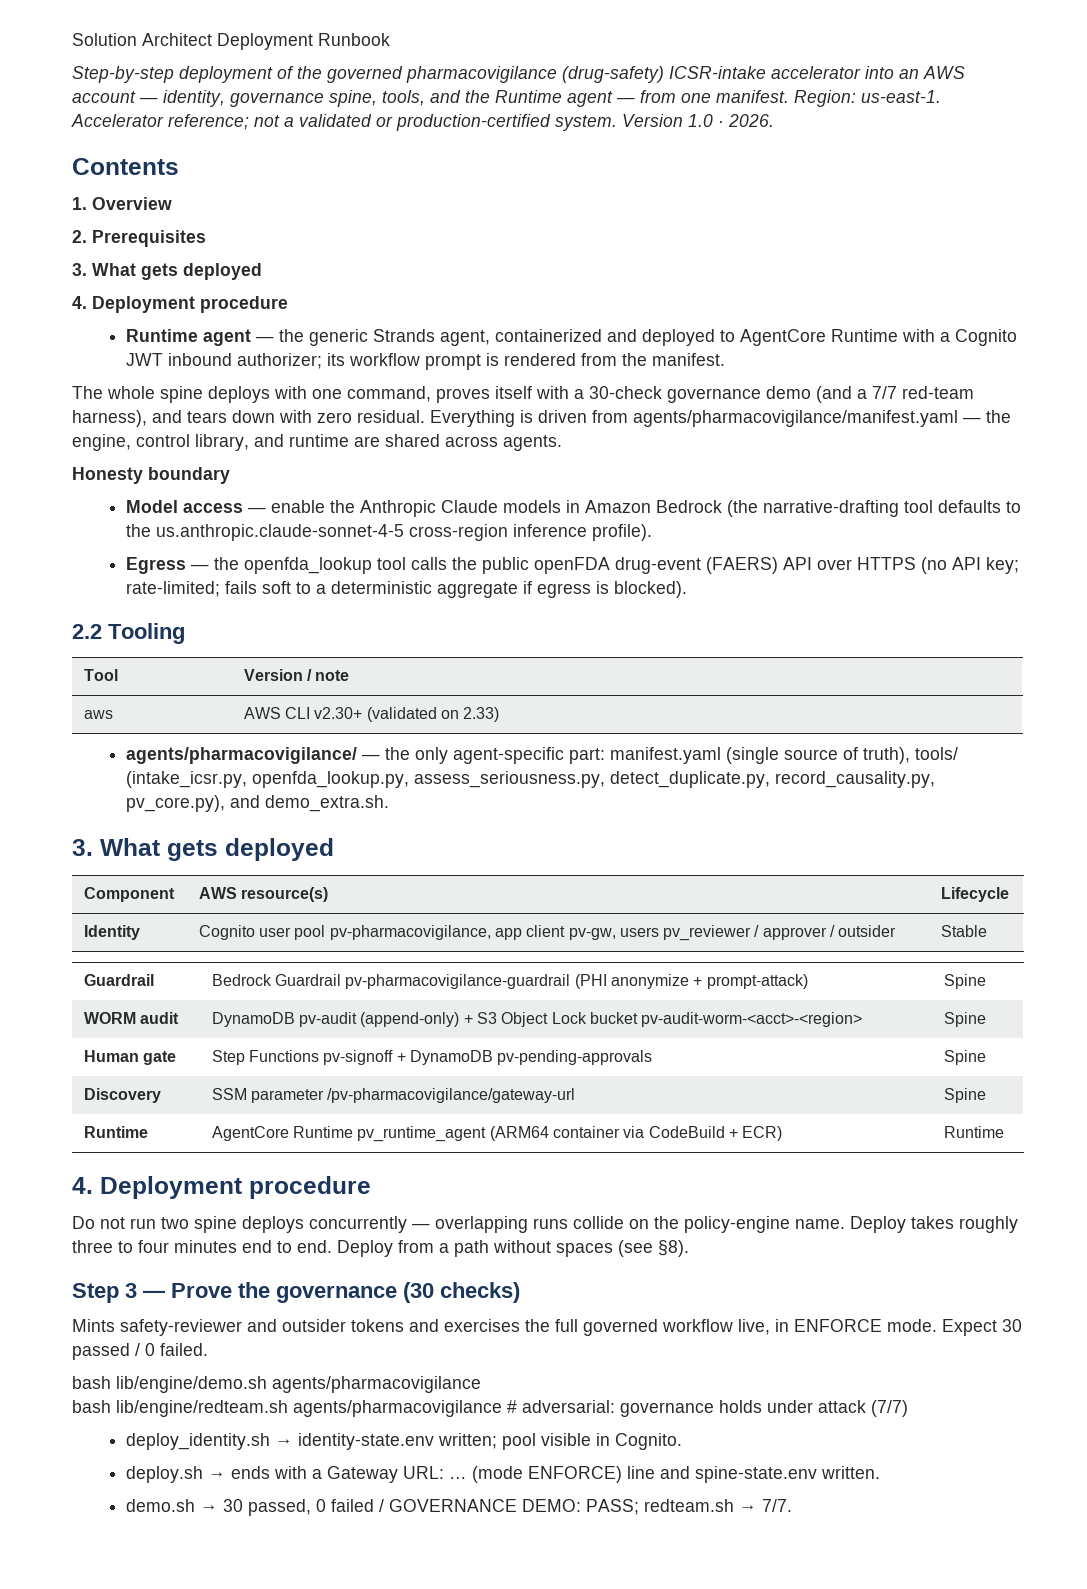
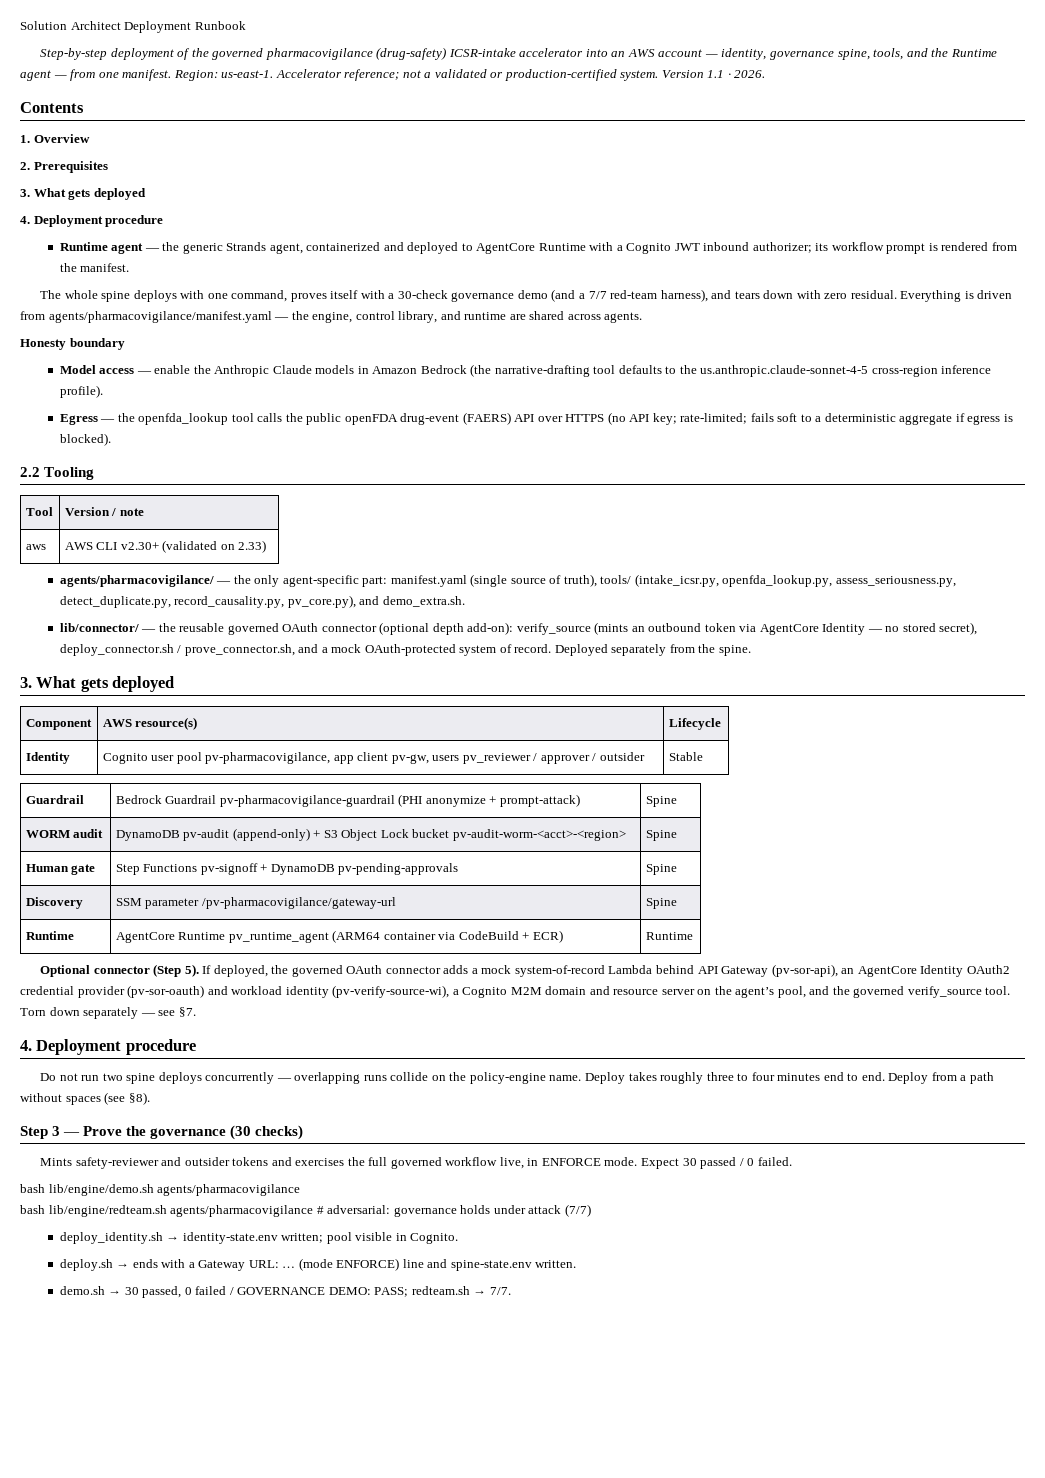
- Version 1.0 · 2026.
+ Version 1.1 · 2026.
+ lib/connector/ — the reusable governed OAuth connector (optional depth add-on): verify_source (mints an outbound token via AgentCore Identity — no stored secret), deploy_connector.sh / prove_connector.sh, and a mock OAuth-protected system of record. Deployed separately from the spine.
+ Optional connector (Step 5). If deployed, the governed OAuth connector adds a mock system-of-record Lambda behind API Gateway (pv-sor-api), an AgentCore Identity OAuth2 credential provider (pv-sor-oauth) and workload identity (pv-verify-source-wi), a Cognito M2M domain and resource server on the agent’s pool, and the governed verify_source tool. Torn down separately — see §7.

